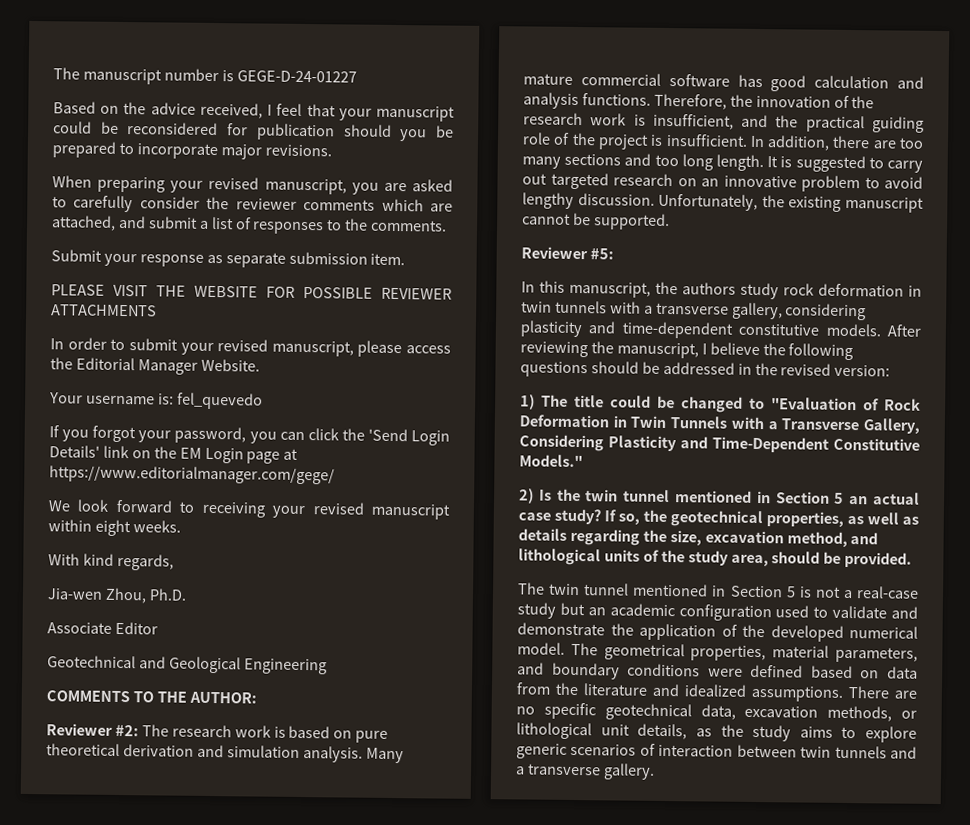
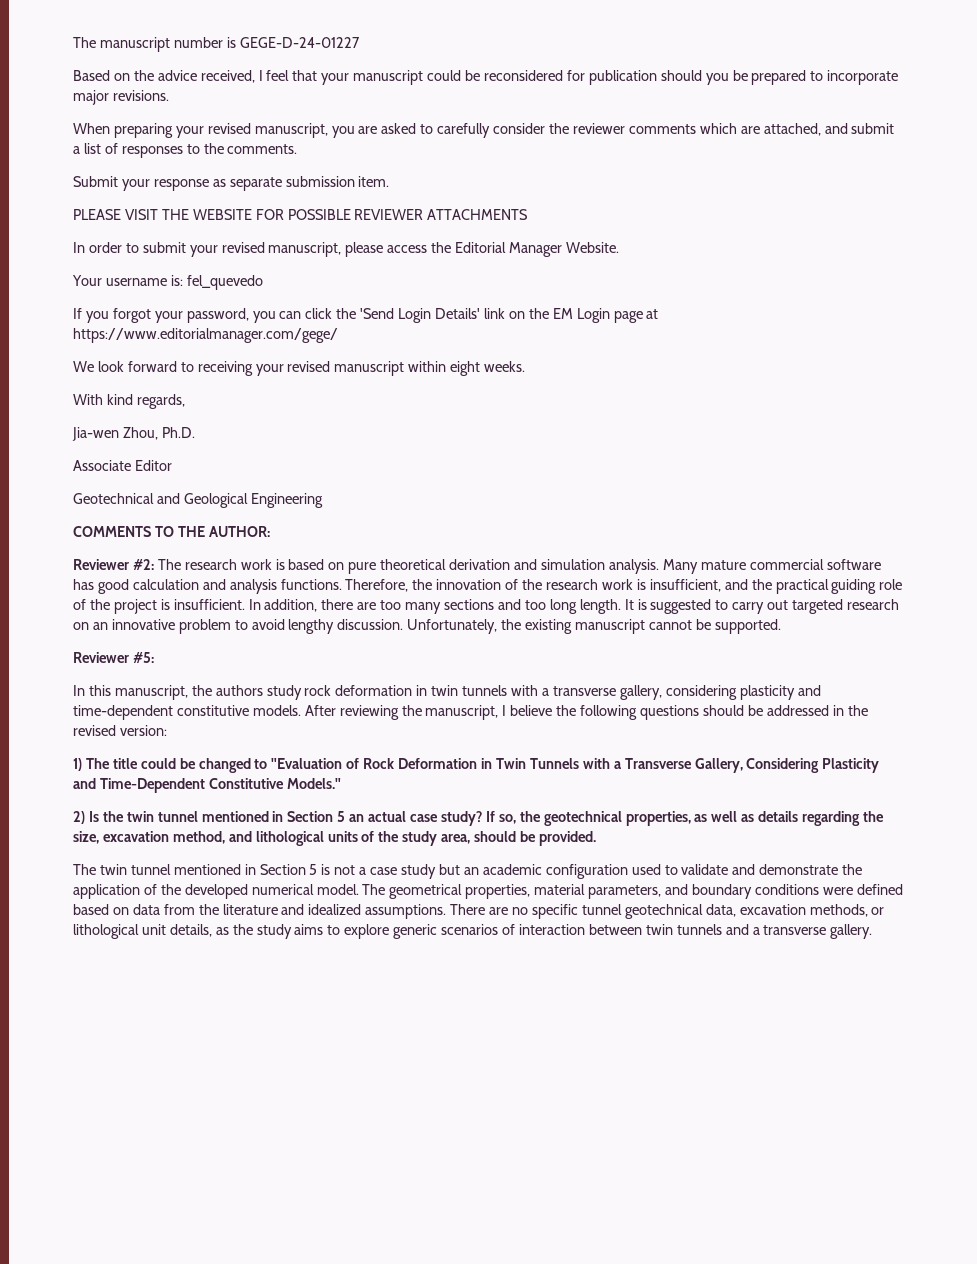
- The twin tunnel mentioned in Section 5 is not a real-case study but an academic configuration used to validate and demonstrate the application of the developed numerical model.
+ The twin tunnel mentioned in Section 5 is not a case study but an academic configuration used to validate and demonstrate the application of the developed numerical model.
- There are no specific geotechnical data, excavation methods, or lithological unit details, as the study aims to explore generic scenarios of interaction between twin tunnels and a transverse gallery.
+ There are no specific tunnel geotechnical data, excavation methods, or lithological unit details, as the study aims to explore generic scenarios of interaction between twin tunnels and a transverse gallery.

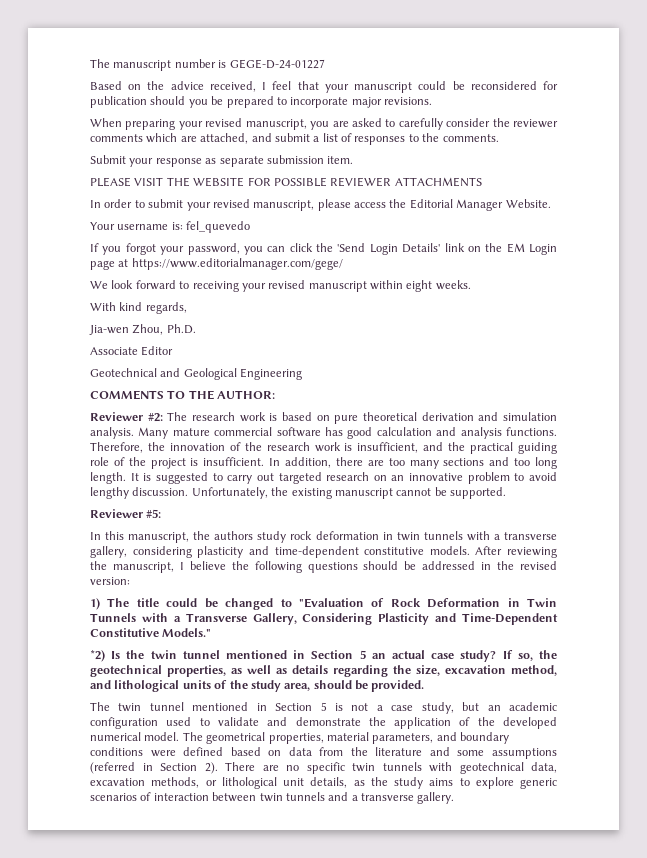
- 2) Is the twin tunnel mentioned in Section 5 an actual case study?
+ *2) Is the twin tunnel mentioned in Section 5 an actual case study?
- The twin tunnel mentioned in Section 5 is not a case study but an academic configuration used to validate and demonstrate the application of the developed numerical model.
+ The twin tunnel mentioned in Section 5 is not a case study, but an academic configuration used to validate and demonstrate the application of the developed numerical model.
- The geometrical properties, material parameters, and boundary conditions were defined based on data from the literature and idealized assumptions.
+ The geometrical properties, material parameters, and boundary conditions were defined based on data from the literature and some assumptions (referred in Section 2).
- There are no specific tunnel geotechnical data, excavation methods, or lithological unit details, as the study aims to explore generic scenarios of interaction between twin tunnels and a transverse gallery.
+ There are no specific twin tunnels with geotechnical data, excavation methods, or lithological unit details, as the study aims to explore generic scenarios of interaction between twin tunnels and a transverse gallery.

